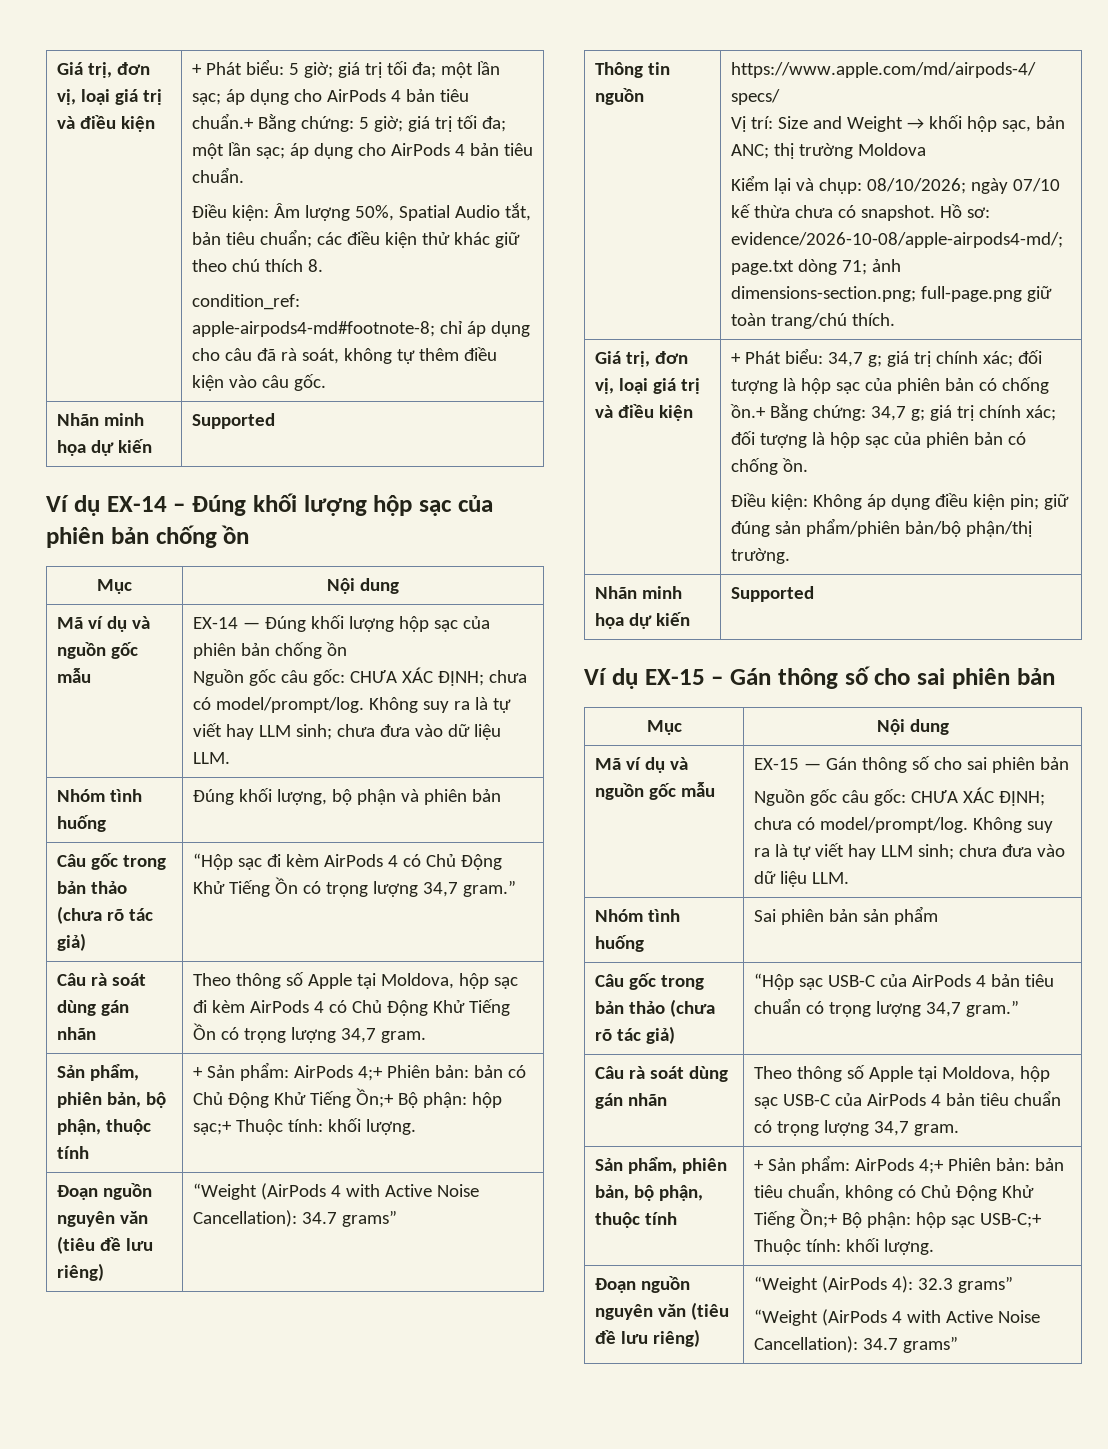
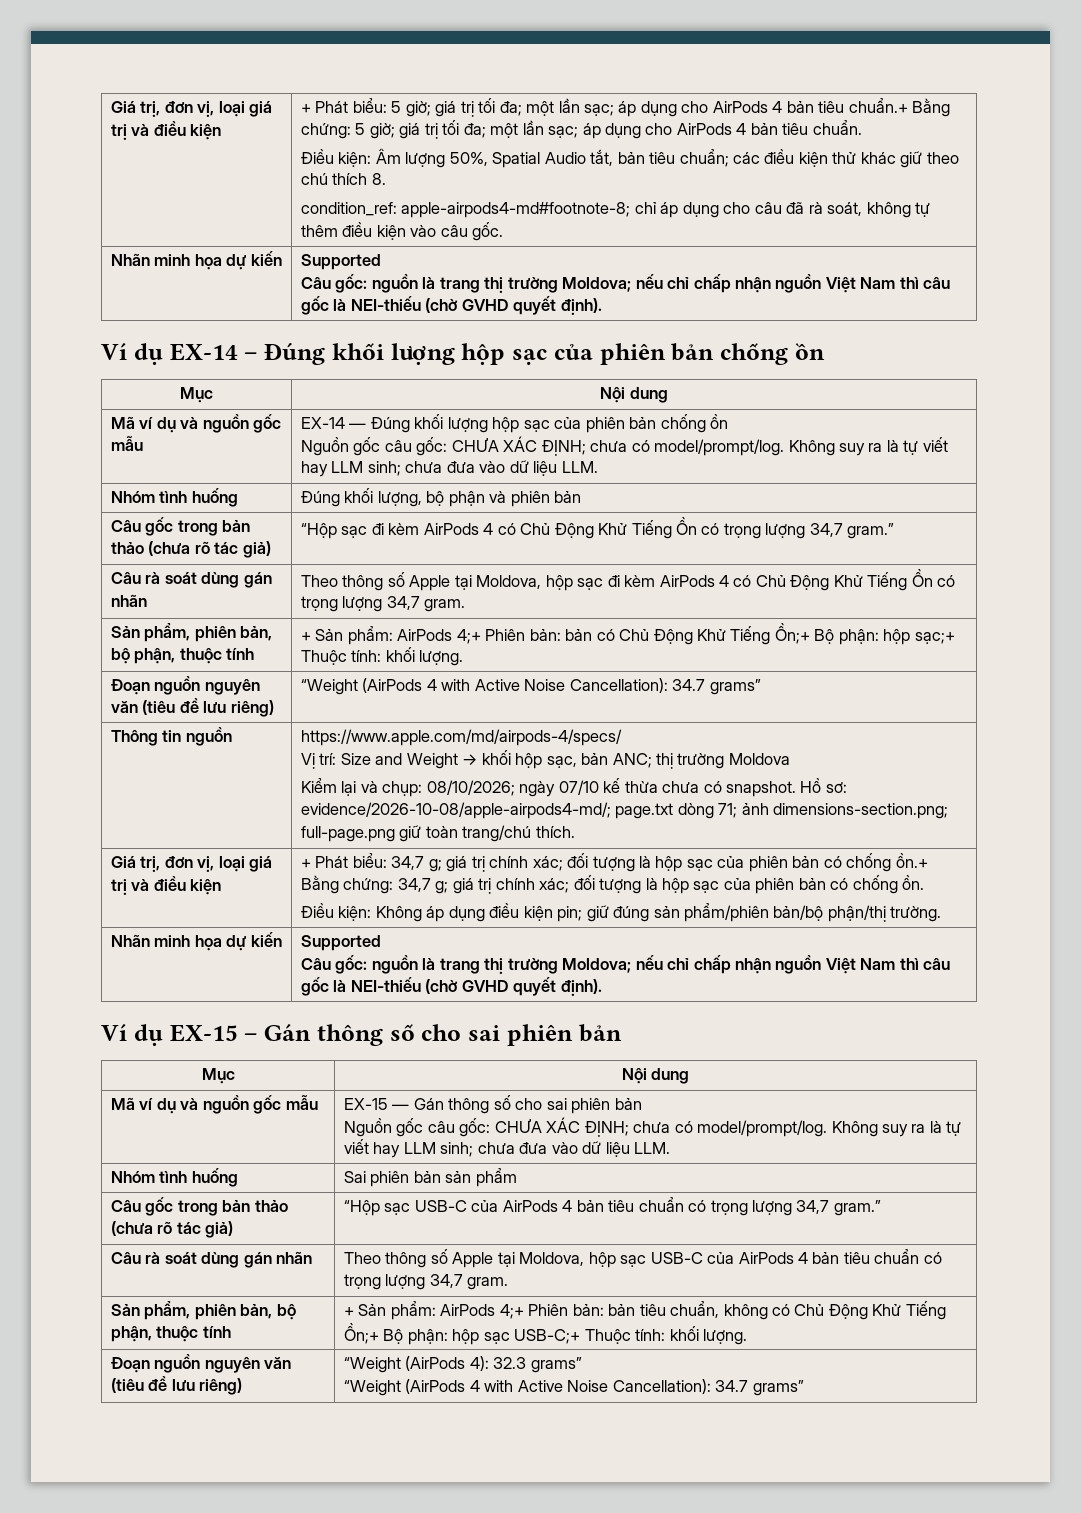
  condition_ref: apple-airpods4-md#footnote-8; chỉ áp dụng cho câu đã rà soát, không tự thêm điều kiện vào câu gốc.
  Nhãn minh họa dự kiến | Supported
+ Câu gốc: nguồn là trang thị trường Moldova; nếu chỉ chấp nhận nguồn Việt Nam thì câu gốc là NEI-thiếu (chờ GVHD quyết định).
  Điều kiện: Không áp dụng điều kiện pin; giữ đúng sản phẩm/phiên bản/bộ phận/thị trường.
  Nhãn minh họa dự kiến | Supported
+ Câu gốc: nguồn là trang thị trường Moldova; nếu chỉ chấp nhận nguồn Việt Nam thì câu gốc là NEI-thiếu (chờ GVHD quyết định).

